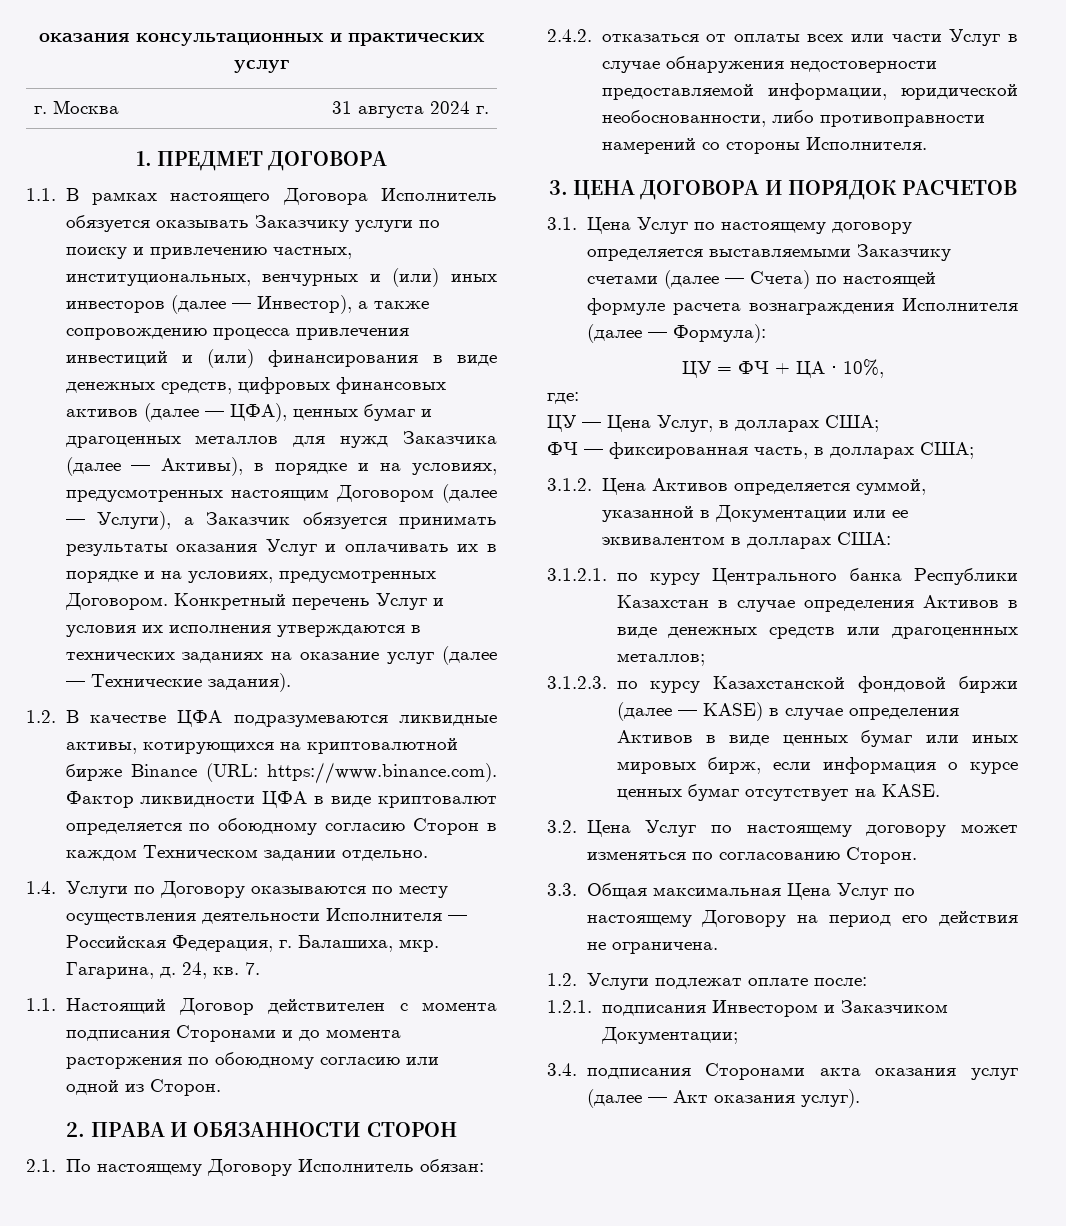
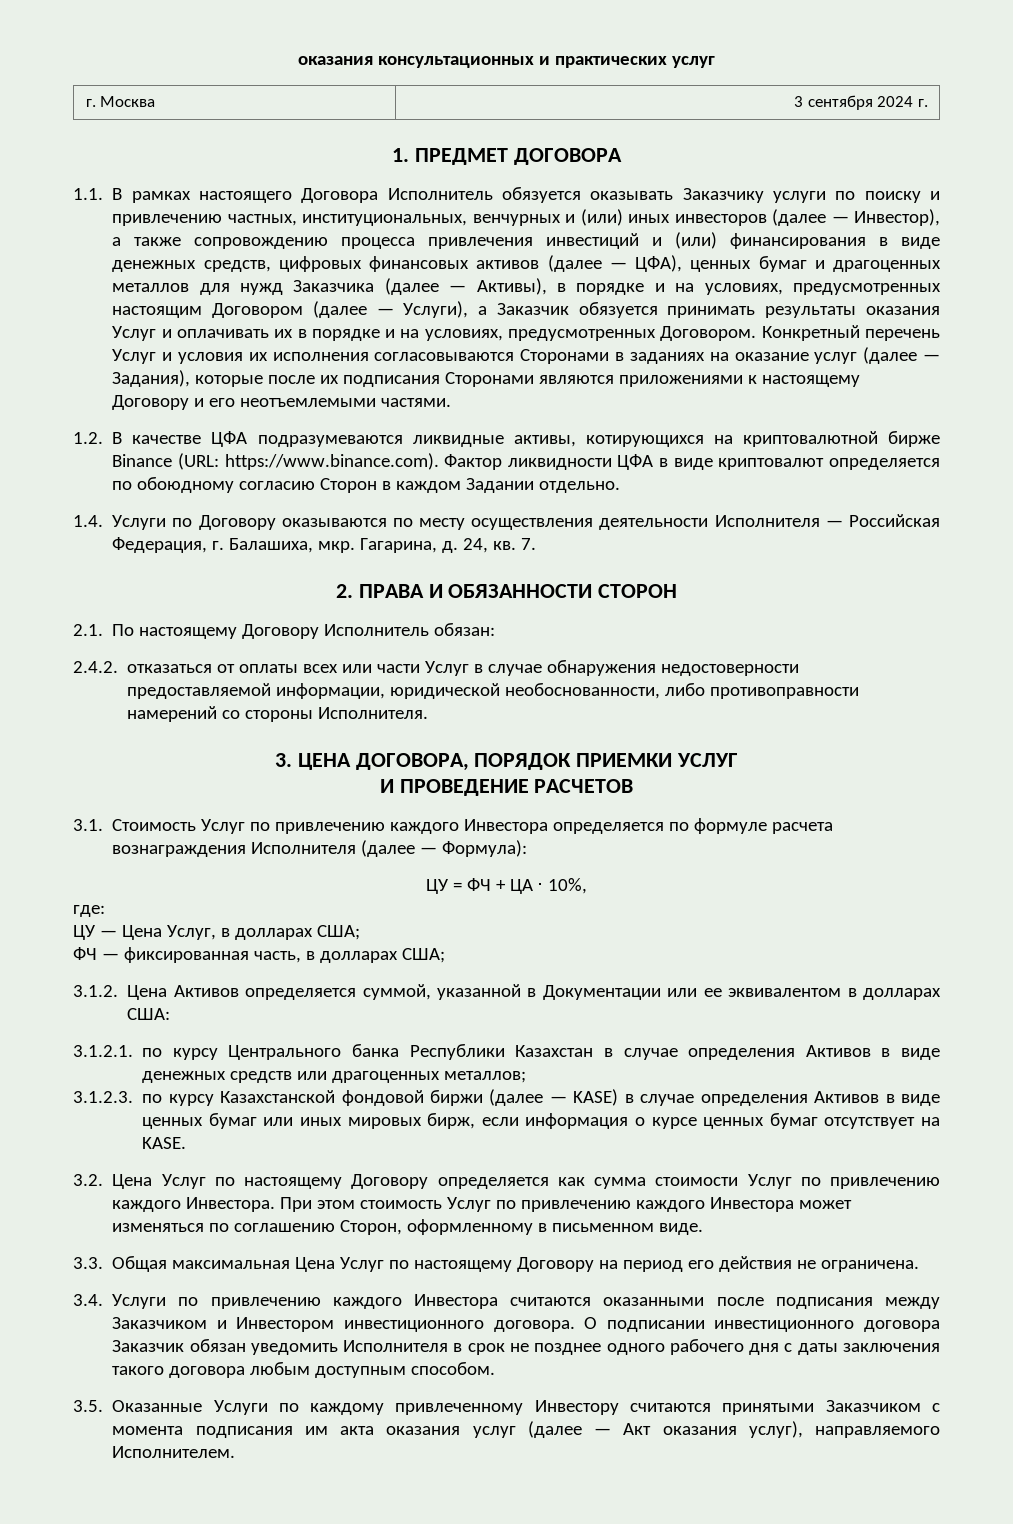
- г. Москва | 31 августа 2024 г.
+ г. Москва | 3 сентября 2024 г.
- Конкретный перечень Услуг и условия их исполнения утверждаются в технических заданиях на оказание услуг (далее — Технические задания).
+ Конкретный перечень Услуг и условия их исполнения согласовываются Сторонами в заданиях на оказание услуг (далее — Задания), которые после их подписания Сторонами являются приложениями к настоящему Договору и его неотъемлемыми частями.
- 1.2. В качестве ЦФА подразумеваются ликвидные активы, котирующихся на криптовалютной бирже Binance (URL: https://www.binance.com). Фактор ликвидности ЦФА в виде криптовалют определяется по обоюдному согласию Сторон в каждом Техническом задании отдельно.
+ 1.2. В качестве ЦФА подразумеваются ликвидные активы, котирующихся на криптовалютной бирже Binance (URL: https://www.binance.com). Фактор ликвидности ЦФА в виде криптовалют определяется по обоюдному согласию Сторон в каждом Задании отдельно.
- 1.1. Настоящий Договор действителен с момента подписания Сторонами и до момента расторжения по обоюдному согласию или одной из Сторон.
- 3. ЦЕНА ДОГОВОРА И ПОРЯДОК РАСЧЕТОВ
+ 3. ЦЕНА ДОГОВОРА, ПОРЯДОК ПРИЕМКИ УСЛУГ
+ И ПРОВЕДЕНИЕ РАСЧЕТОВ
- 3.1. Цена Услуг по настоящему договору определяется выставляемыми Заказчику счетами (далее — Счета) по настоящей формуле расчета вознаграждения Исполнителя (далее — Формула):
+ 3.1. Стоимость Услуг по привлечению каждого Инвестора определяется по формуле расчета вознаграждения Исполнителя (далее — Формула):
- 3.1.2.1. по курсу Центрального банка Республики Казахстан в случае определения Активов в виде денежных средств или драгоценнных металлов;
+ 3.1.2.1. по курсу Центрального банка Республики Казахстан в случае определения Активов в виде денежных средств или драгоценных металлов;
- 3.2. Цена Услуг по настоящему договору может изменяться по согласованию Сторон.
+ 3.2. Цена Услуг по настоящему Договору определяется как сумма стоимости Услуг по привлечению каждого Инвестора. При этом стоимость Услуг по привлечению каждого Инвестора может изменяться по соглашению Сторон, оформленному в письменном виде.
- 1.2. Услуги подлежат оплате после:
- 1.2.1. подписания Инвестором и Заказчиком Документации;
- 3.4. подписания Сторонами акта оказания услуг (далее — Акт оказания услуг).
+ 3.4. Услуги по привлечению каждого Инвестора считаются оказанными после подписания между Заказчиком и Инвестором инвестиционного договора. О подписании инвестиционного договора Заказчик обязан уведомить Исполнителя в срок не позднее одного рабочего дня с даты заключения такого договора любым доступным способом.
+ 3.5. Оказанные Услуги по каждому привлеченному Инвестору считаются принятыми Заказчиком с момента подписания им акта оказания услуг (далее — Акт оказания услуг), направляемого Исполнителем.

